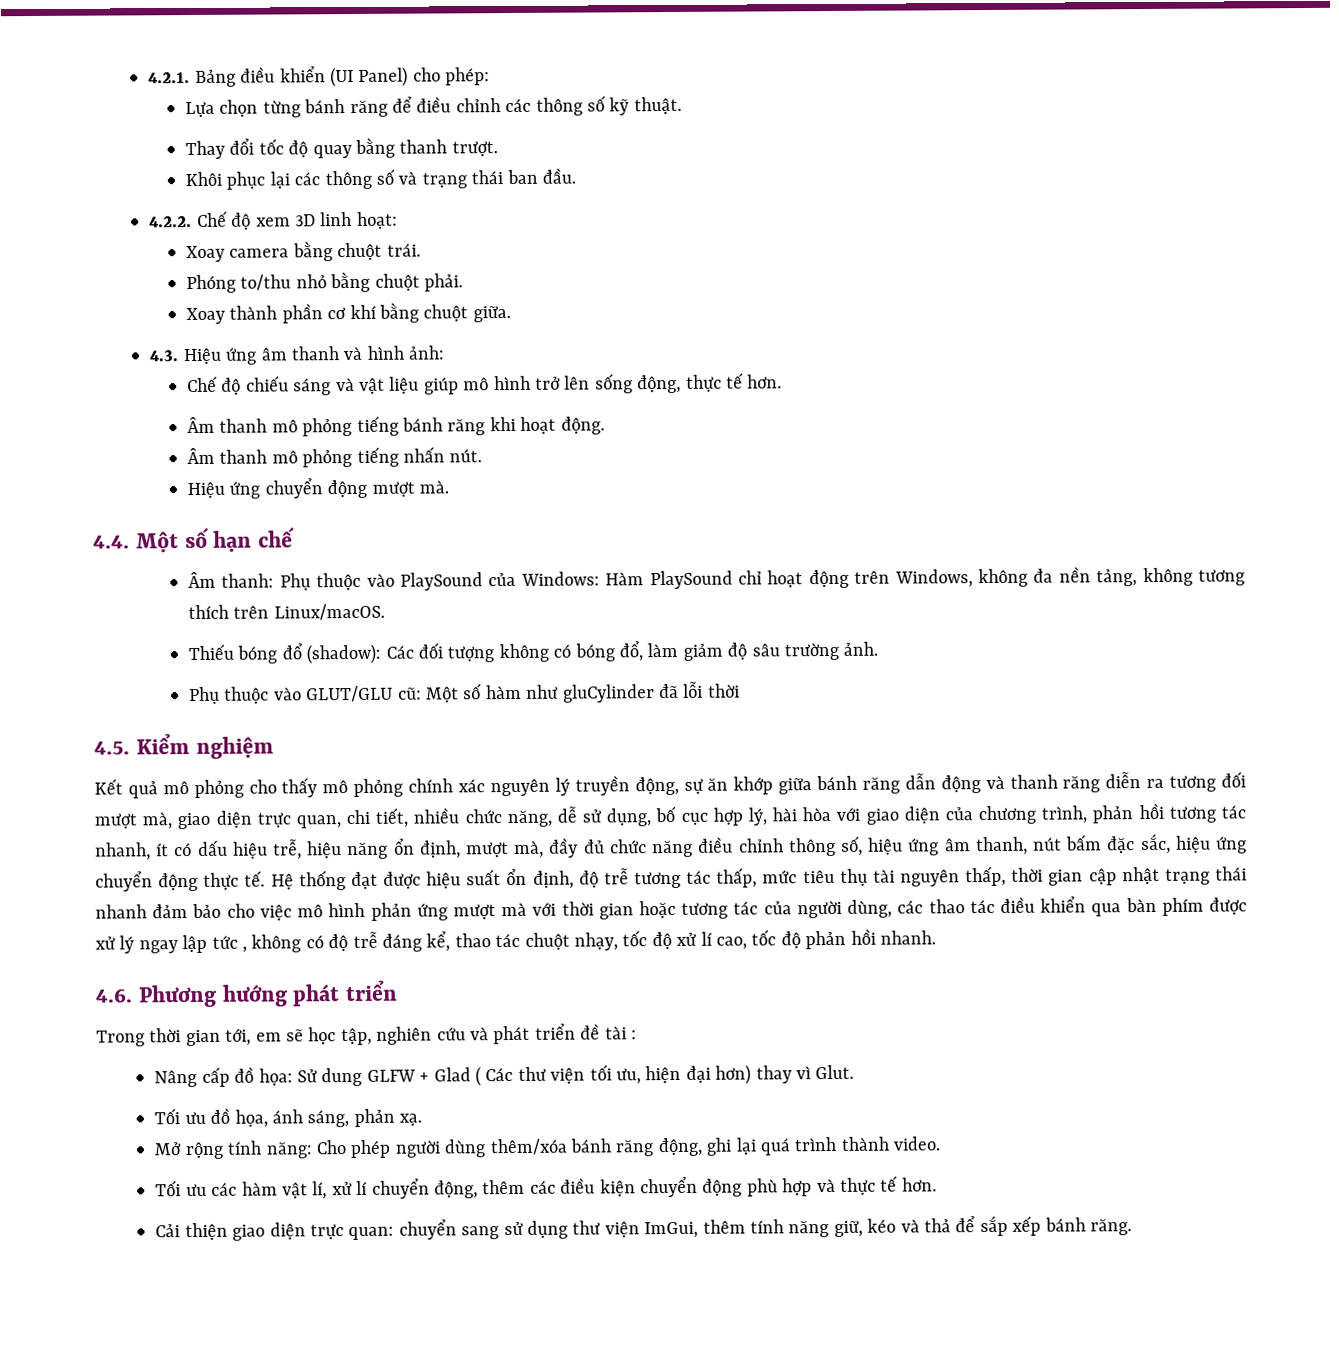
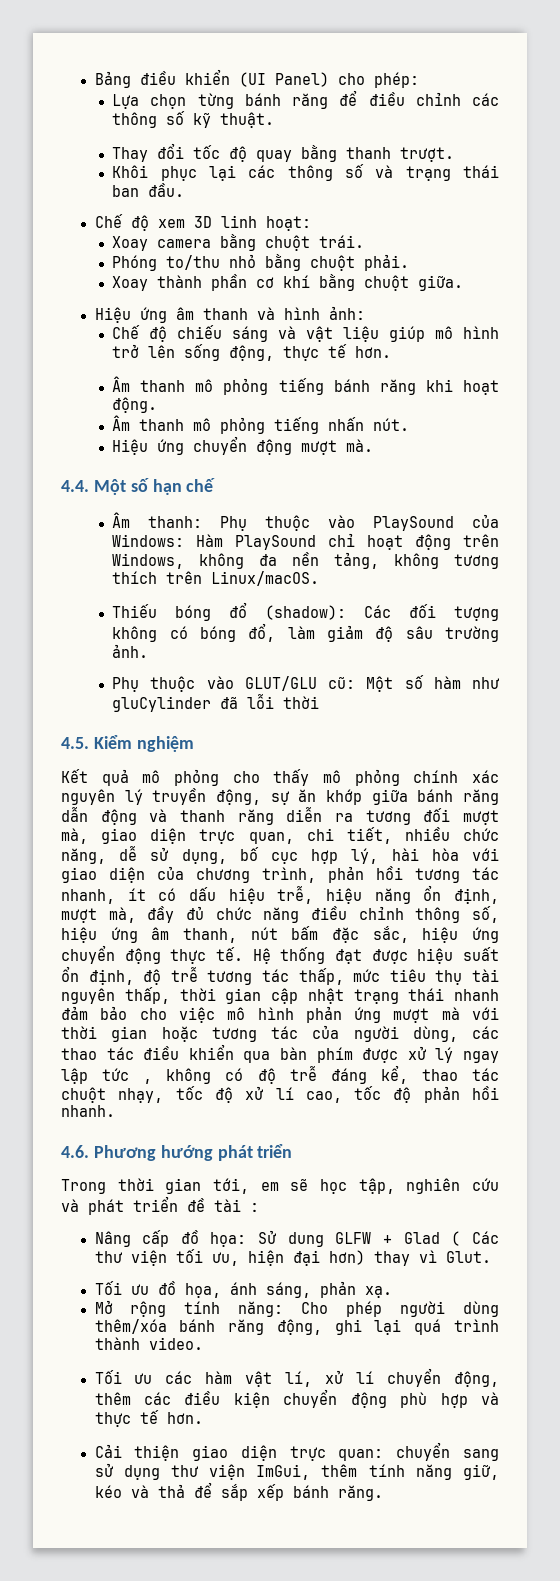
- 4.2.1. Bảng điều khiển (UI Panel) cho phép:
+ Bảng điều khiển (UI Panel) cho phép:
- 4.2.2. Chế độ xem 3D linh hoạt:
+ Chế độ xem 3D linh hoạt:
- 4.3. Hiệu ứng âm thanh và hình ảnh:
+ Hiệu ứng âm thanh và hình ảnh:

